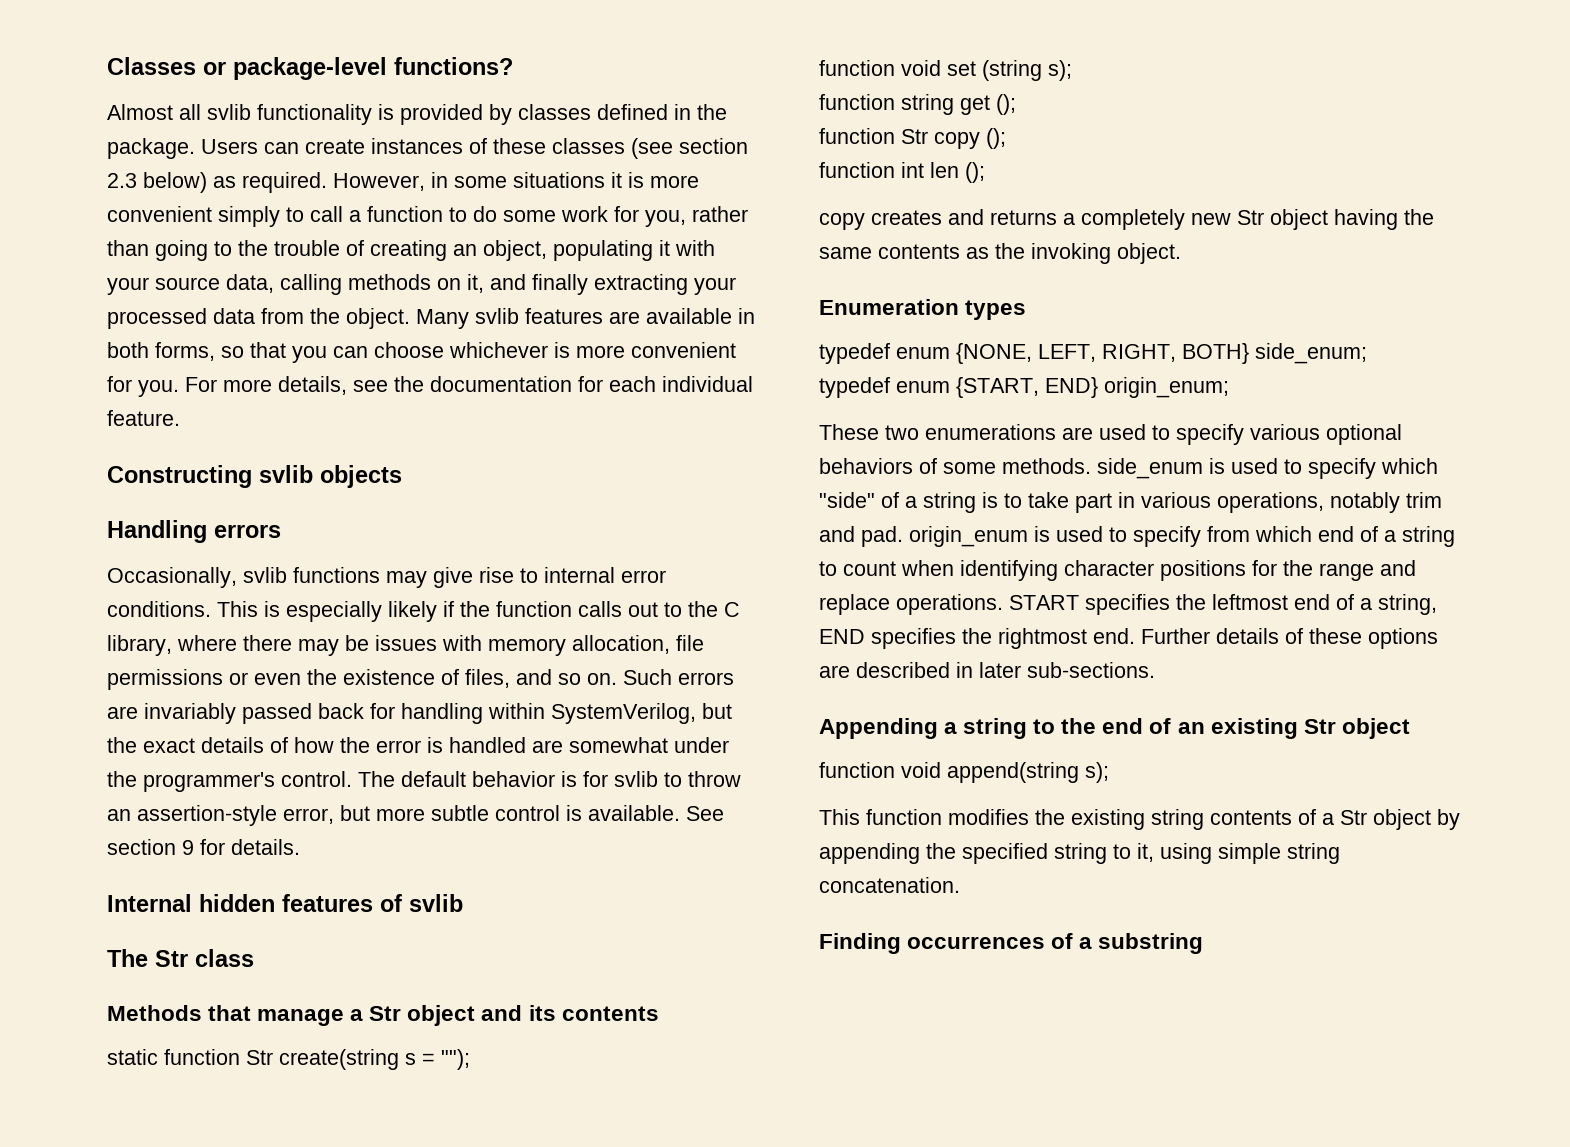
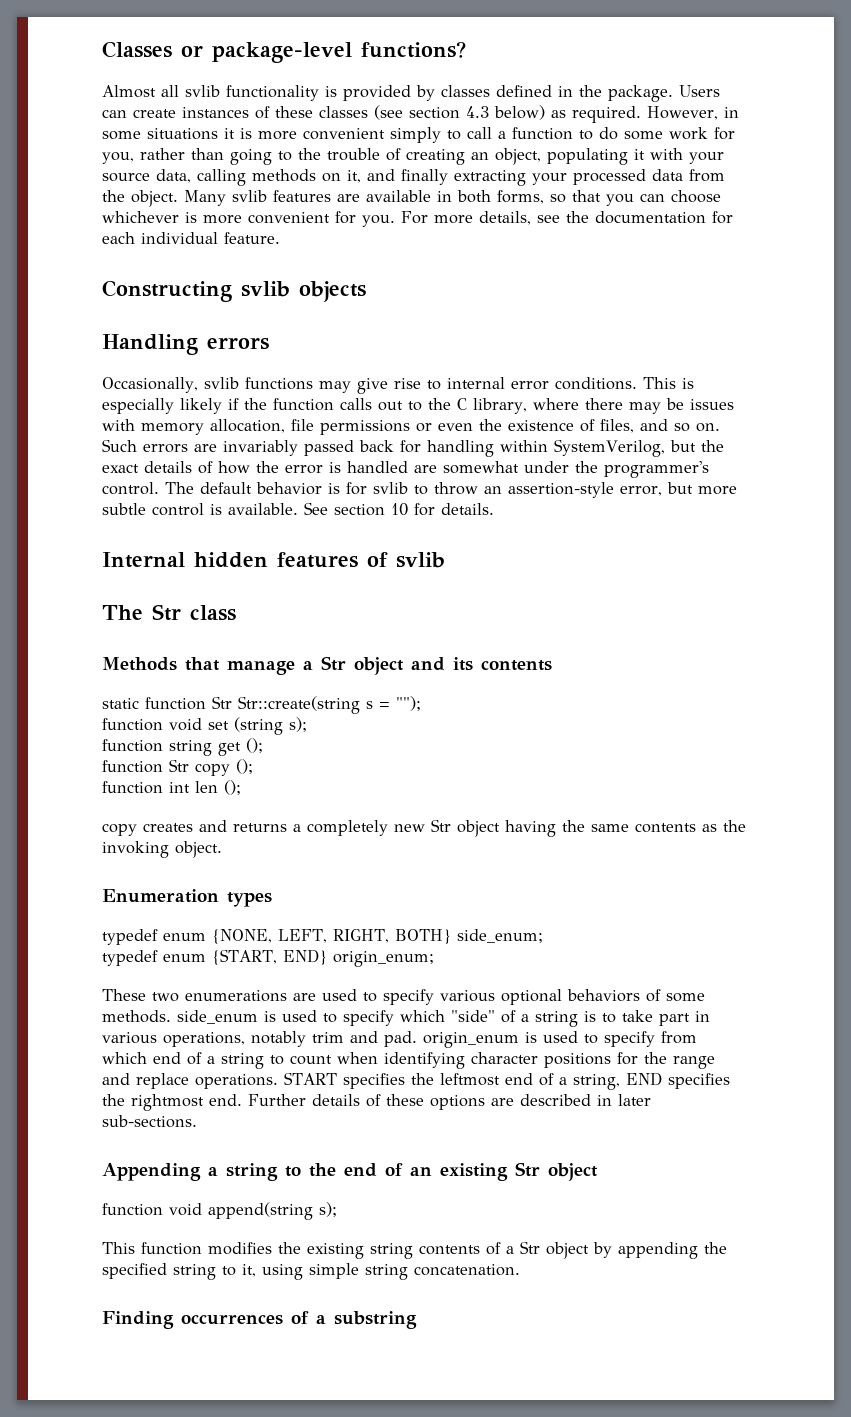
- Users can create instances of these classes (see section 2.3 below) as required.
+ Users can create instances of these classes (see section 4.3 below) as required.
- See section 9 for details.
+ See section 10 for details.
- static function Str create(string s = "");
+ static function Str Str::create(string s = "");

